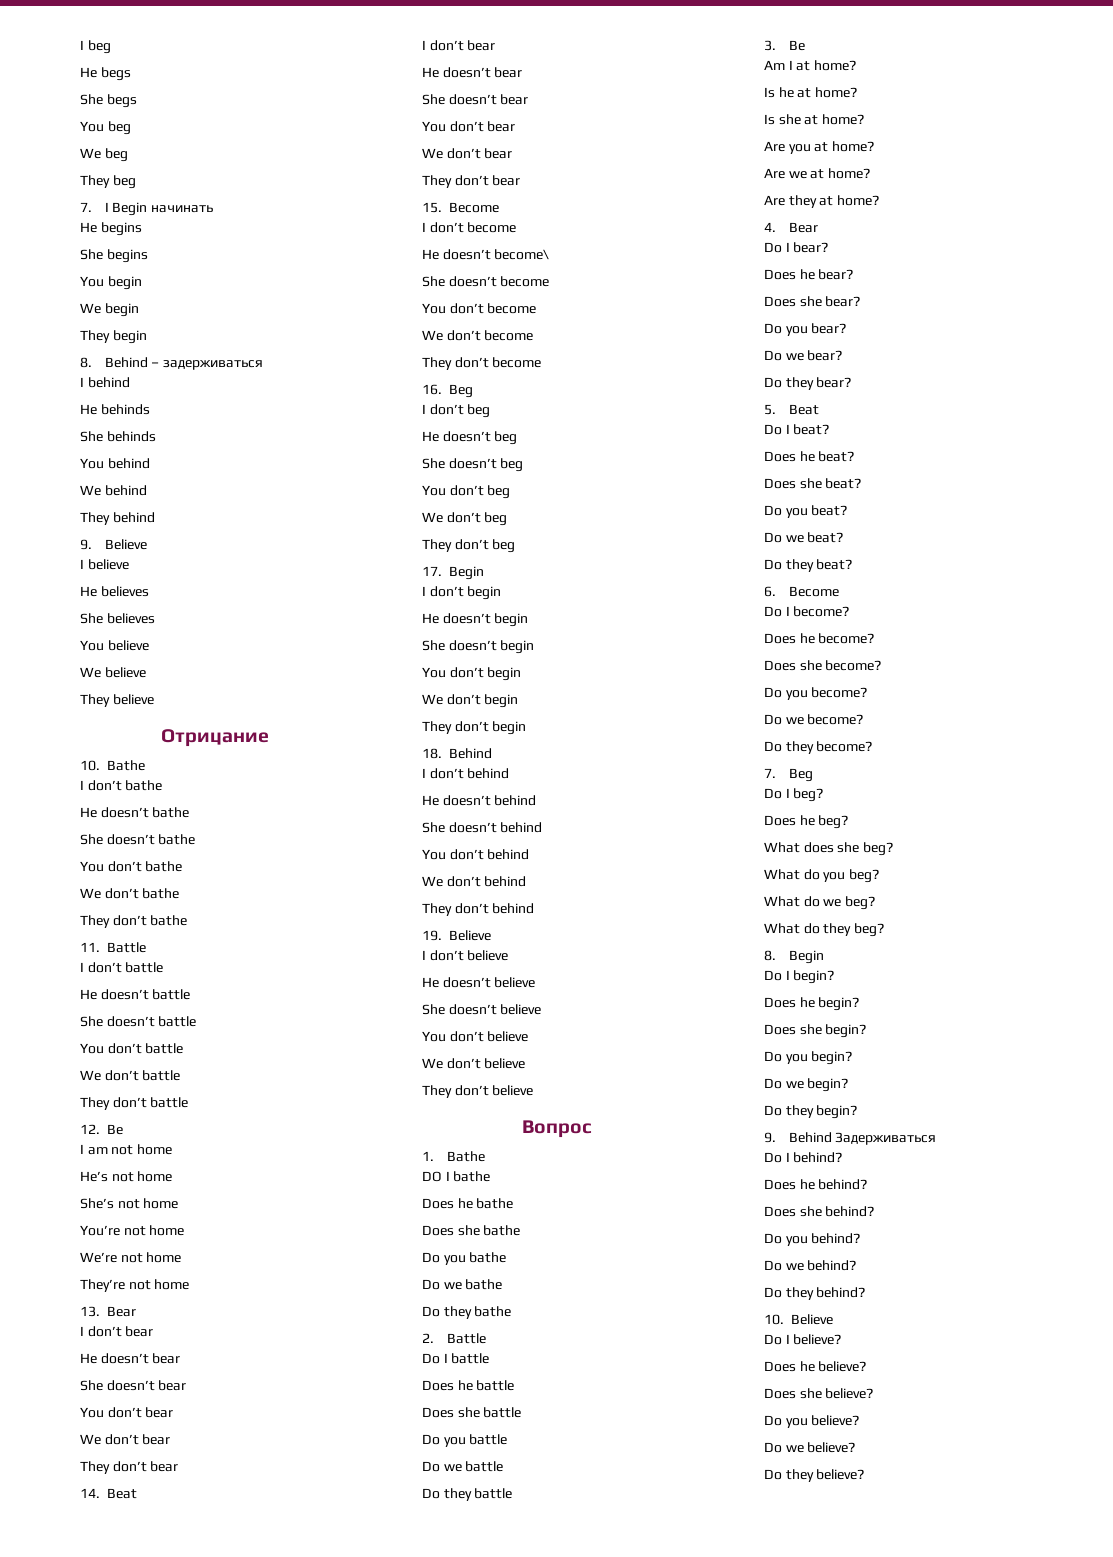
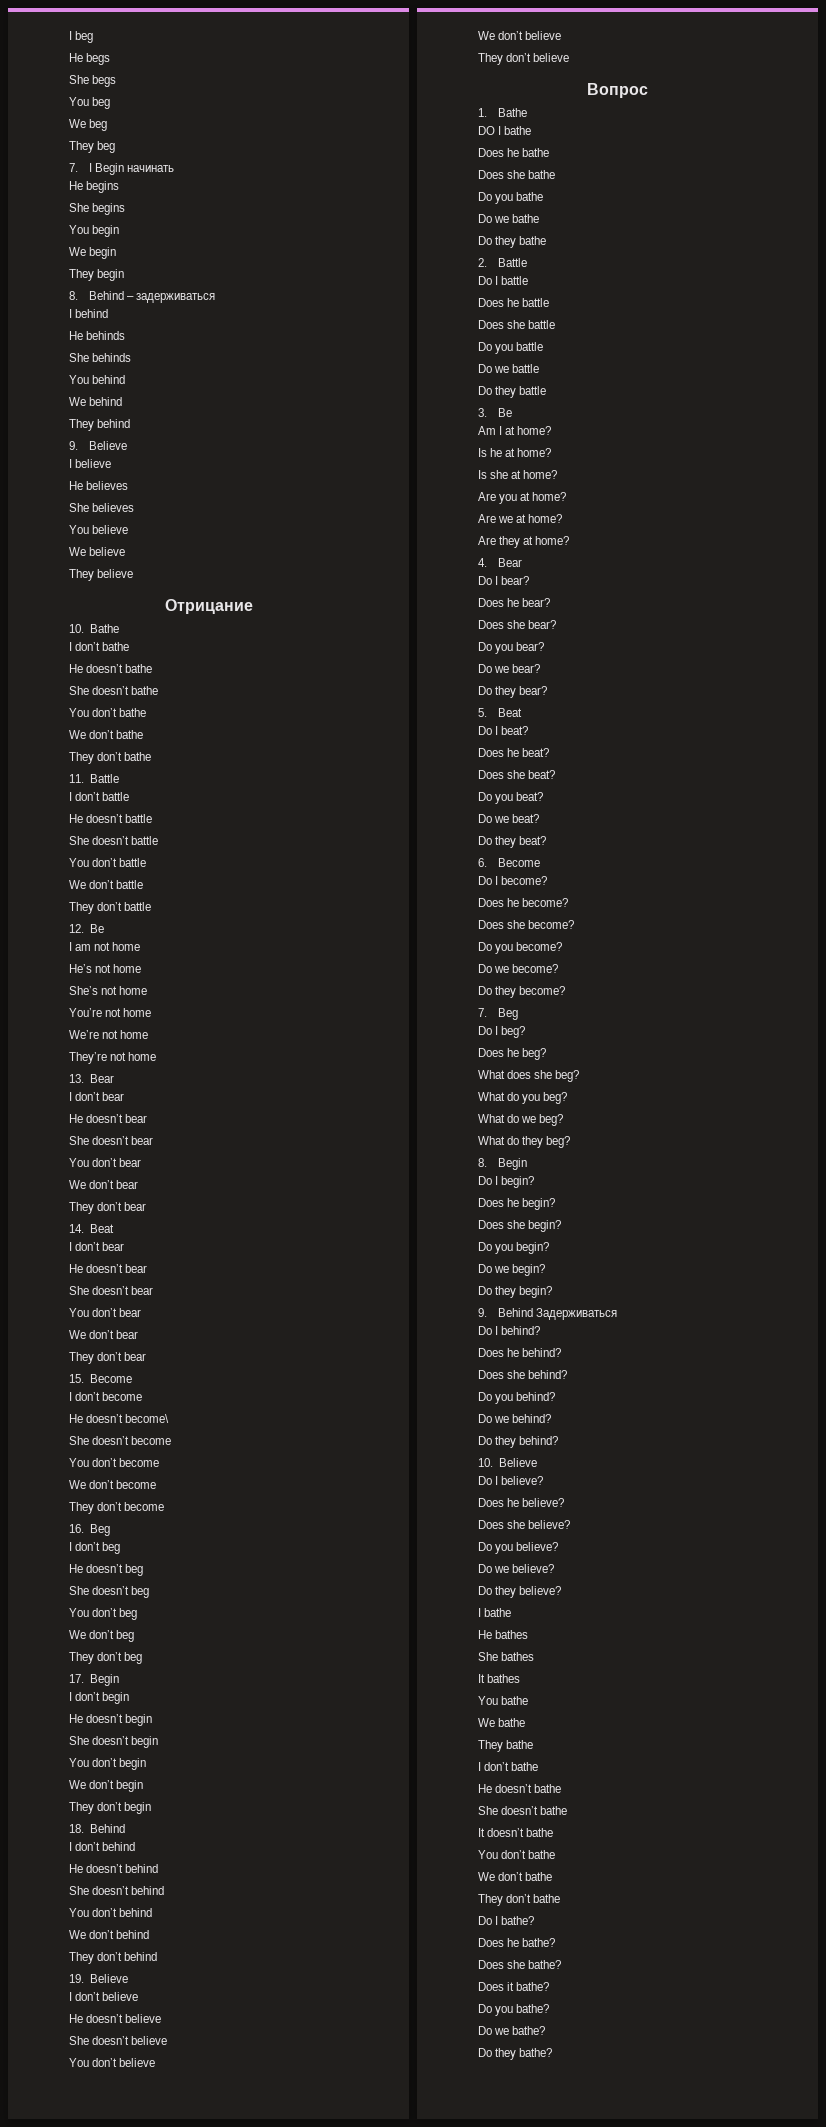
  Do they believe?
+ I bathe
+ He bathes
+ She bathes
+ It bathes
+ You bathe
+ We bathe
+ They bathe
+ I don’t bathe
+ He doesn’t bathe
+ She doesn’t bathe
+ It doesn’t bathe
+ You don’t bathe
+ We don’t bathe
+ They don’t bathe
+ Do I bathe?
+ Does he bathe?
+ Does she bathe?
+ Does it bathe?
+ Do you bathe?
+ Do we bathe?
+ Do they bathe?

